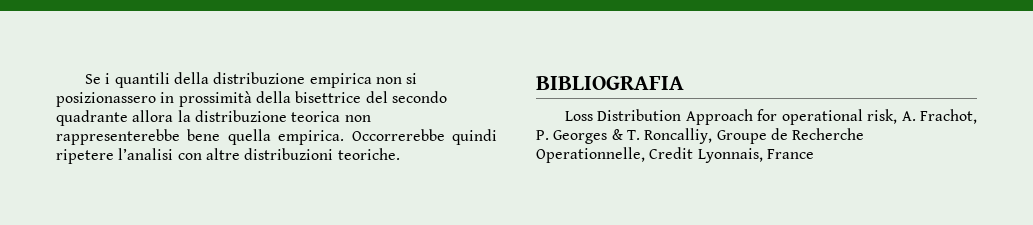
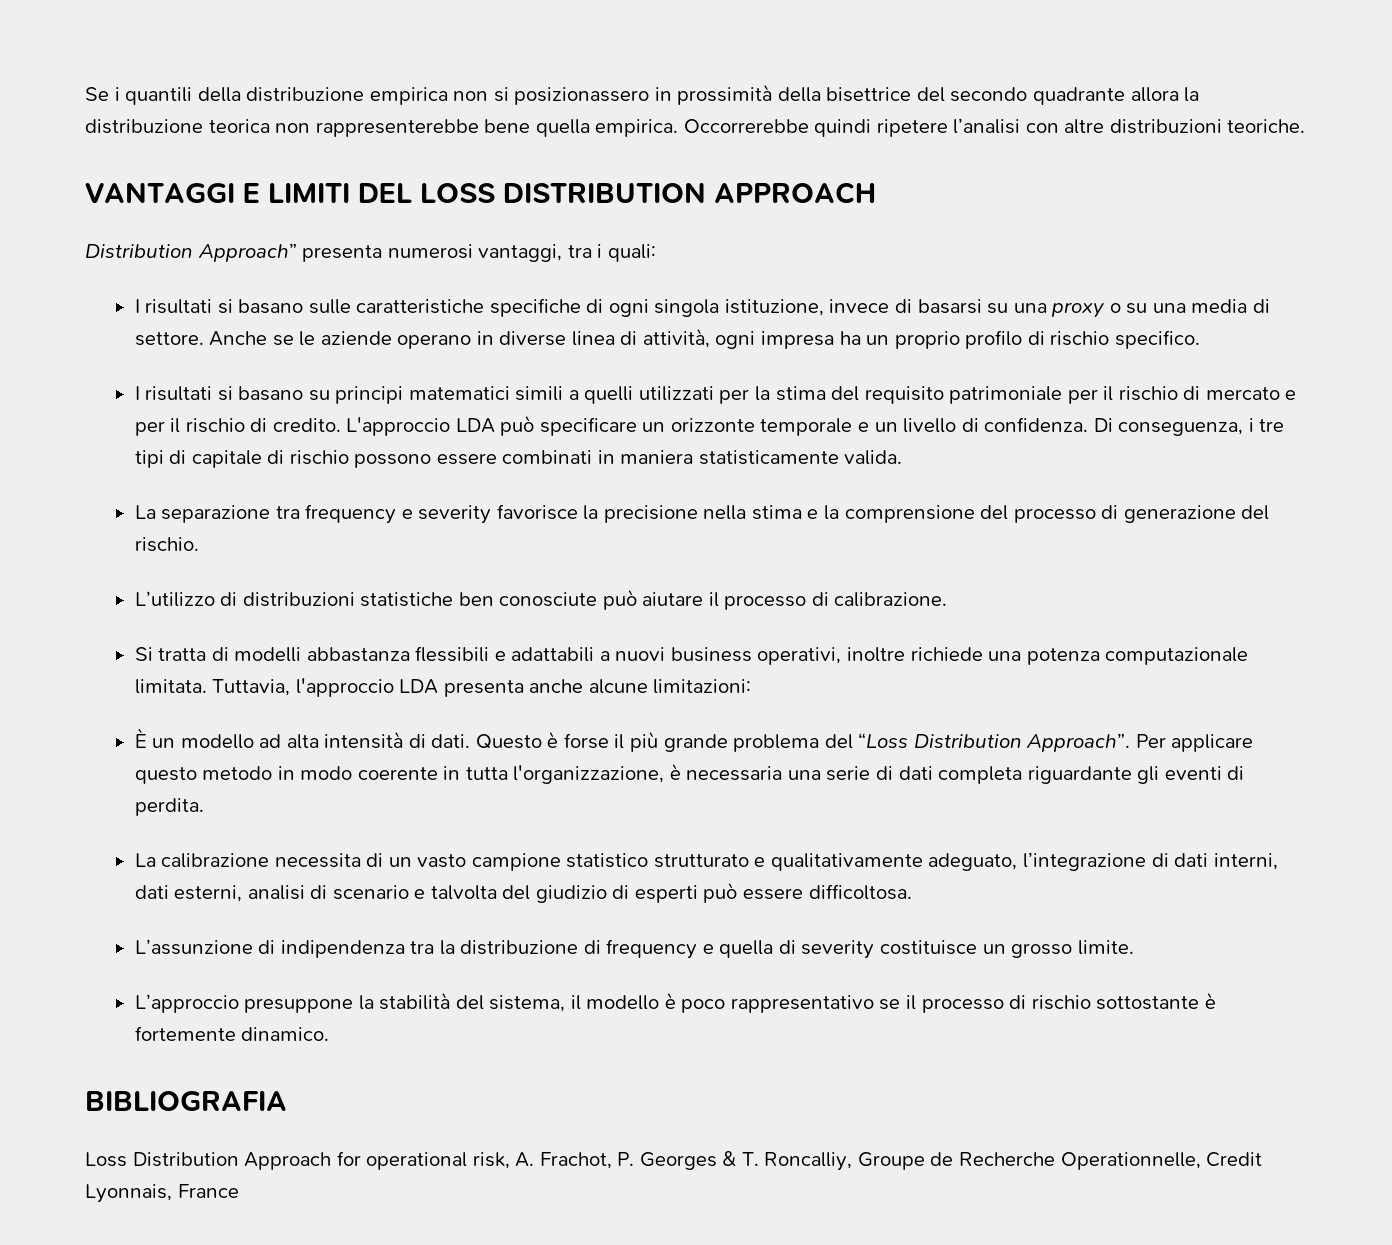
+ VANTAGGI E LIMITI DEL LOSS DISTRIBUTION APPROACH
+ Distribution Approach” presenta numerosi vantaggi, tra i quali:
+ I risultati si basano sulle caratteristiche specifiche di ogni singola istituzione, invece di basarsi su una proxy o su una media di settore. Anche se le aziende operano in diverse linea di attività, ogni impresa ha un proprio profilo di rischio specifico.
+ I risultati si basano su principi matematici simili a quelli utilizzati per la stima del requisito patrimoniale per il rischio di mercato e per il rischio di credito. L'approccio LDA può specificare un orizzonte temporale e un livello di confidenza. Di conseguenza, i tre tipi di capitale di rischio possono essere combinati in maniera statisticamente valida.
+ La separazione tra frequency e severity favorisce la precisione nella stima e la comprensione del processo di generazione del rischio.
+ L’utilizzo di distribuzioni statistiche ben conosciute può aiutare il processo di calibrazione.
+ Si tratta di modelli abbastanza flessibili e adattabili a nuovi business operativi, inoltre richiede una potenza computazionale limitata. Tuttavia, l'approccio LDA presenta anche alcune limitazioni:
+ È un modello ad alta intensità di dati. Questo è forse il più grande problema del “Loss Distribution Approach”. Per applicare questo metodo in modo coerente in tutta l'organizzazione, è necessaria una serie di dati completa riguardante gli eventi di perdita.
+ La calibrazione necessita di un vasto campione statistico strutturato e qualitativamente adeguato, l’integrazione di dati interni, dati esterni, analisi di scenario e talvolta del giudizio di esperti può essere difficoltosa.
+ L’assunzione di indipendenza tra la distribuzione di frequency e quella di severity costituisce un grosso limite.
+ L’approccio presuppone la stabilità del sistema, il modello è poco rappresentativo se il processo di rischio sottostante è fortemente dinamico.

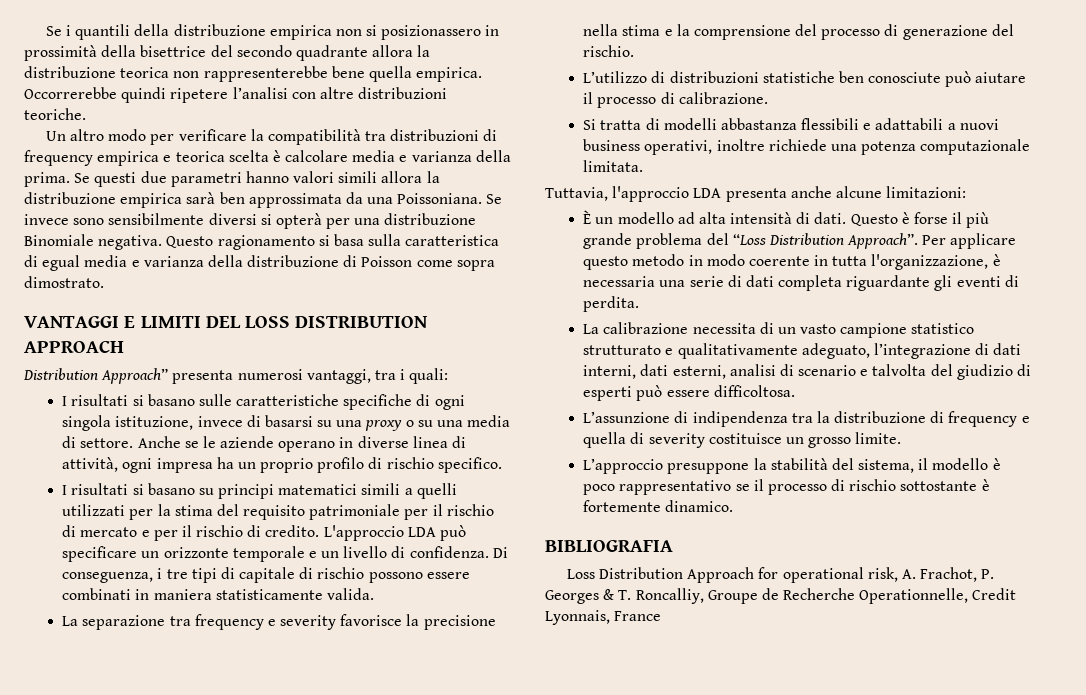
+ Un altro modo per verificare la compatibilità tra distribuzioni di frequency empirica e teorica scelta è calcolare media e varianza della prima. Se questi due parametri hanno valori simili allora la distribuzione empirica sarà ben approssimata da una Poissoniana. Se invece sono sensibilmente diversi si opterà per una distribuzione Binomiale negativa. Questo ragionamento si basa sulla caratteristica di egual media e varianza della distribuzione di Poisson come sopra dimostrato.
- Si tratta di modelli abbastanza flessibili e adattabili a nuovi business operativi, inoltre richiede una potenza computazionale limitata. Tuttavia, l'approccio LDA presenta anche alcune limitazioni:
+ Si tratta di modelli abbastanza flessibili e adattabili a nuovi business operativi, inoltre richiede una potenza computazionale limitata.
+ Tuttavia, l'approccio LDA presenta anche alcune limitazioni:

